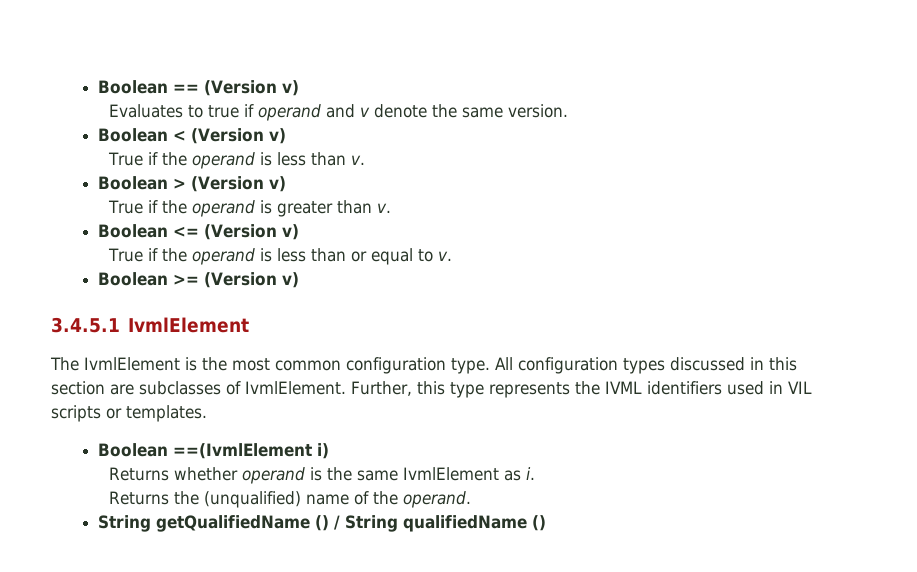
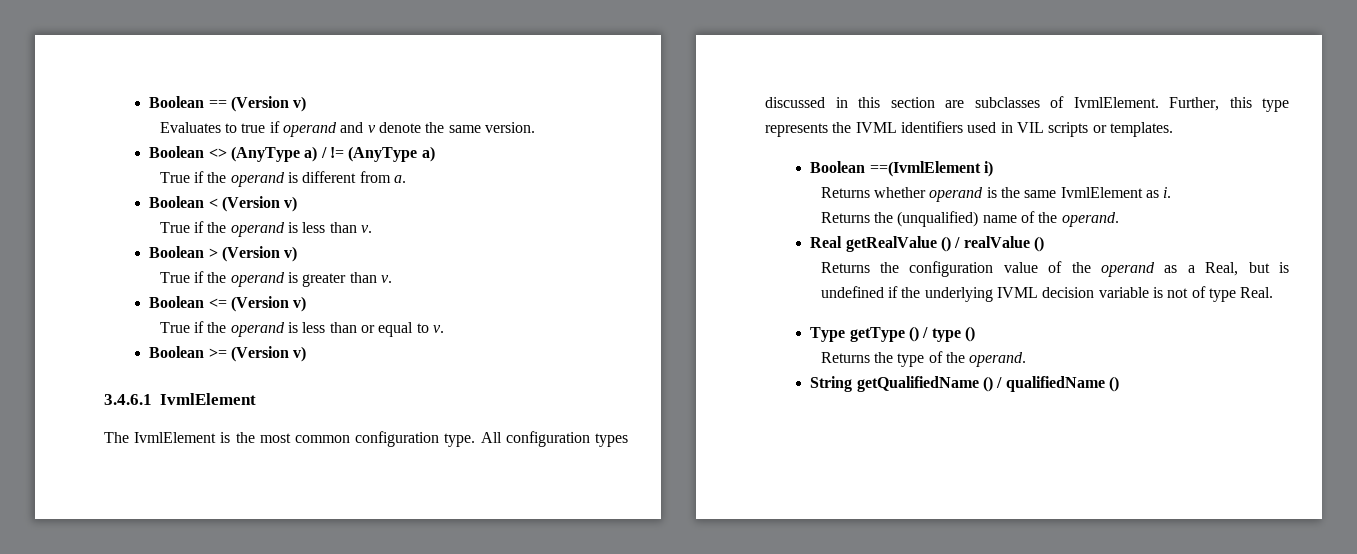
+ Boolean <> (AnyType a) / != (AnyType a)
+ True if the operand is different from a.
- 3.4.5.1 IvmlElement
+ 3.4.6.1 IvmlElement
+ Real getRealValue () / realValue ()
+ Returns the configuration value of the operand as a Real, but is undefined if the underlying IVML decision variable is not of type Real.
+ Type getType () / type ()
+ Returns the type of the operand.
- String getQualifiedName () / String qualifiedName ()
+ String getQualifiedName () / qualifiedName ()

